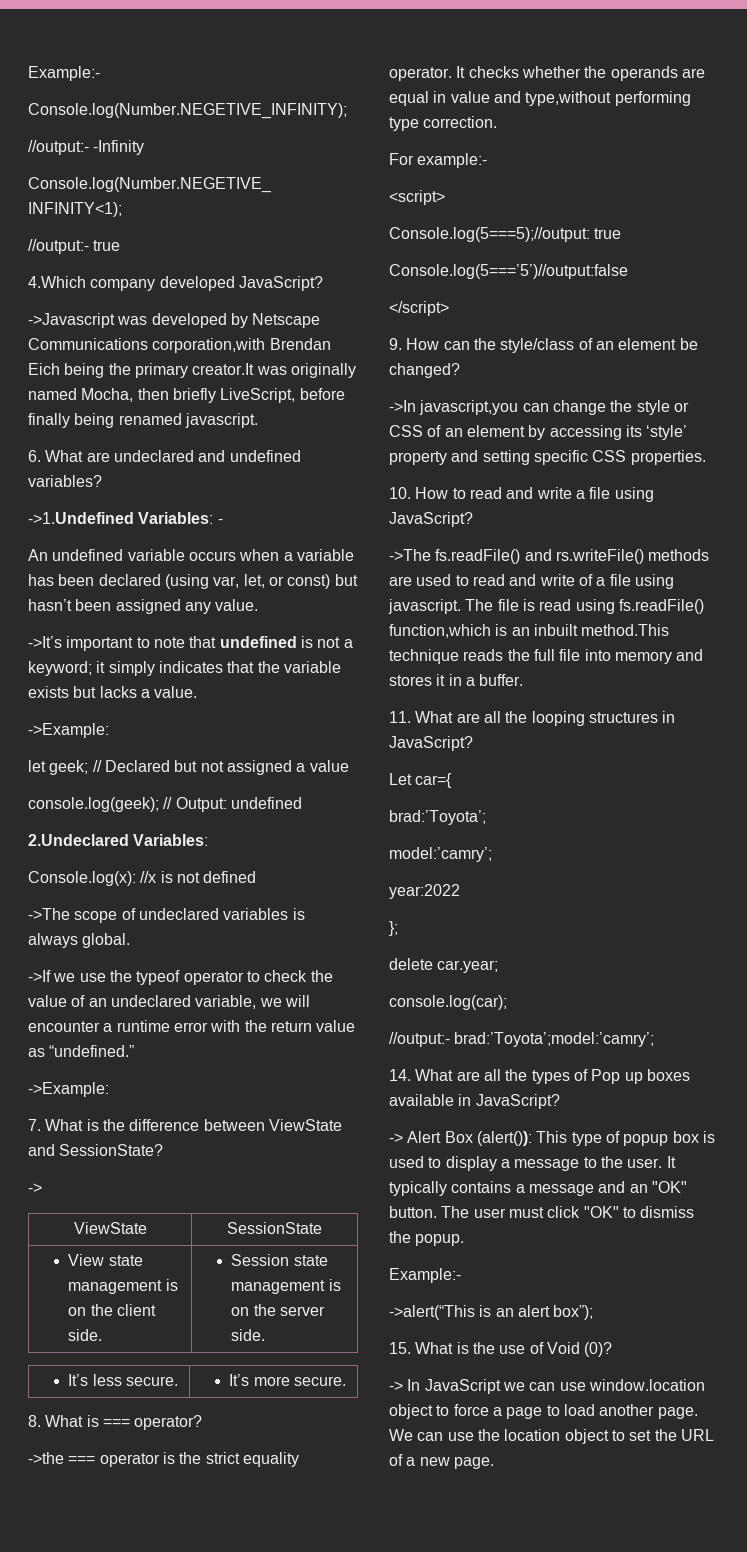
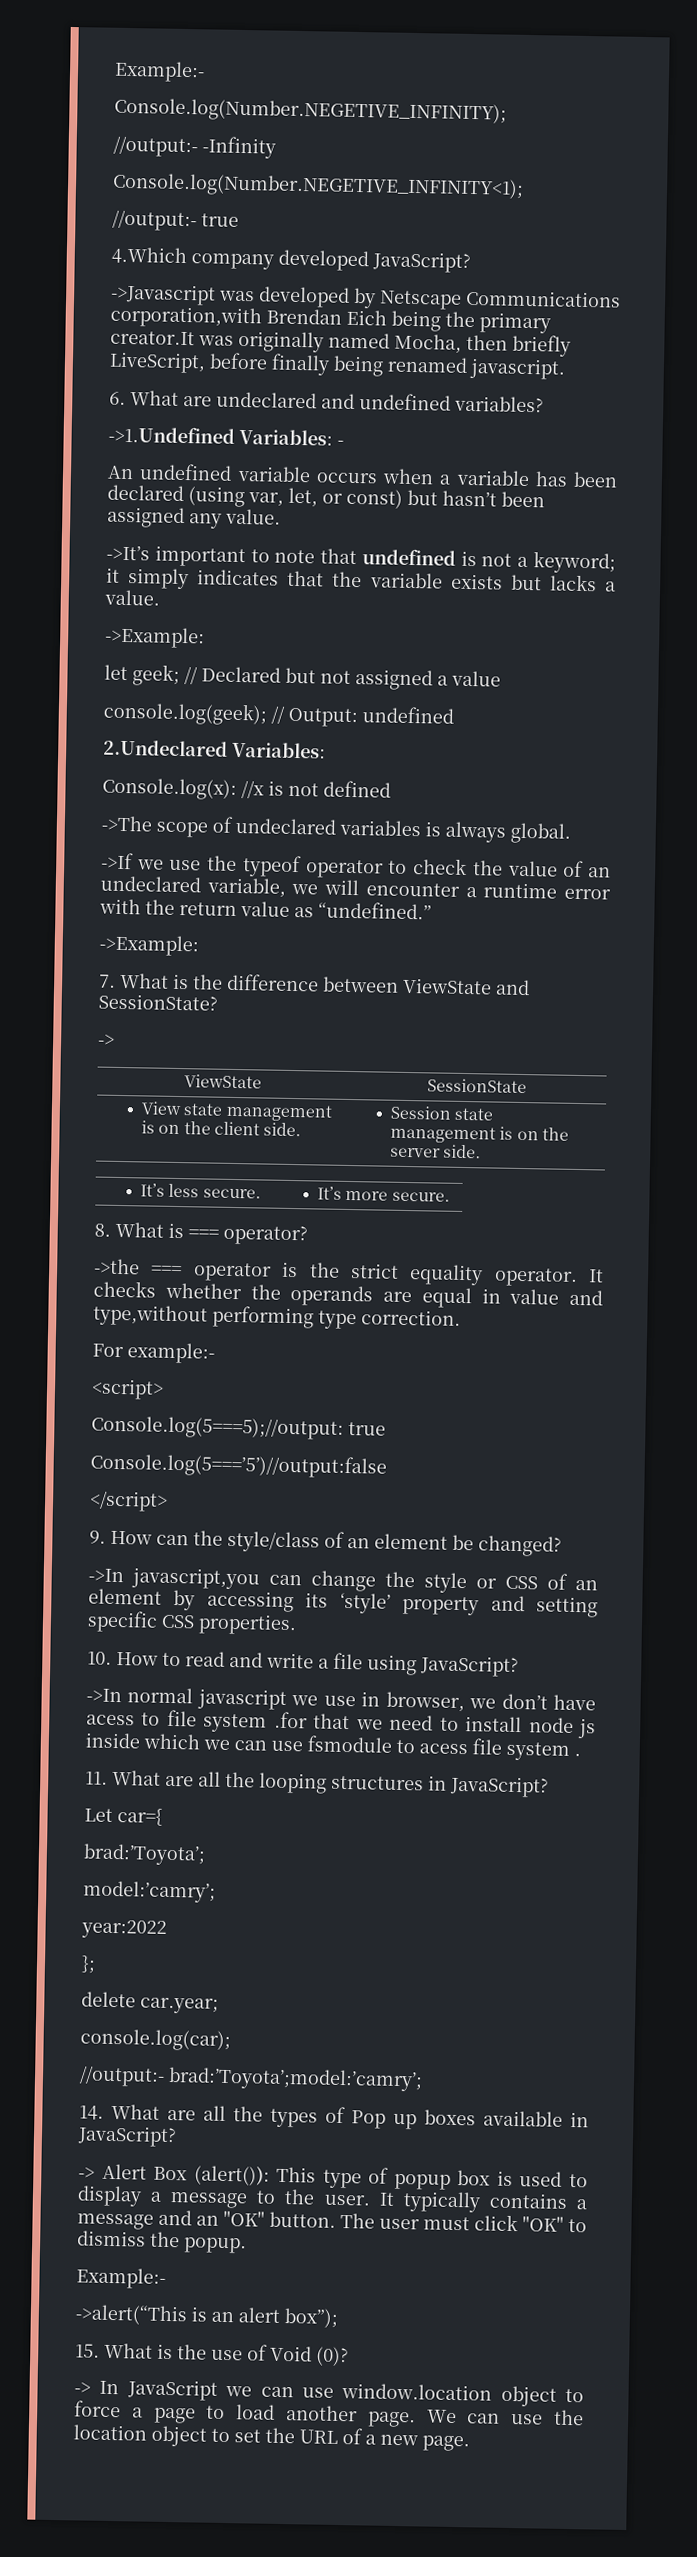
- ->The fs.readFile() and rs.writeFile() methods are used to read and write of a file using javascript. The file is read using fs.readFile() function,which is an inbuilt method.This technique reads the full file into memory and stores it in a buffer.
+ ->In normal javascript we use in browser, we don’t have acess to file system .for that we need to install node js inside which we can use fsmodule to acess file system .

